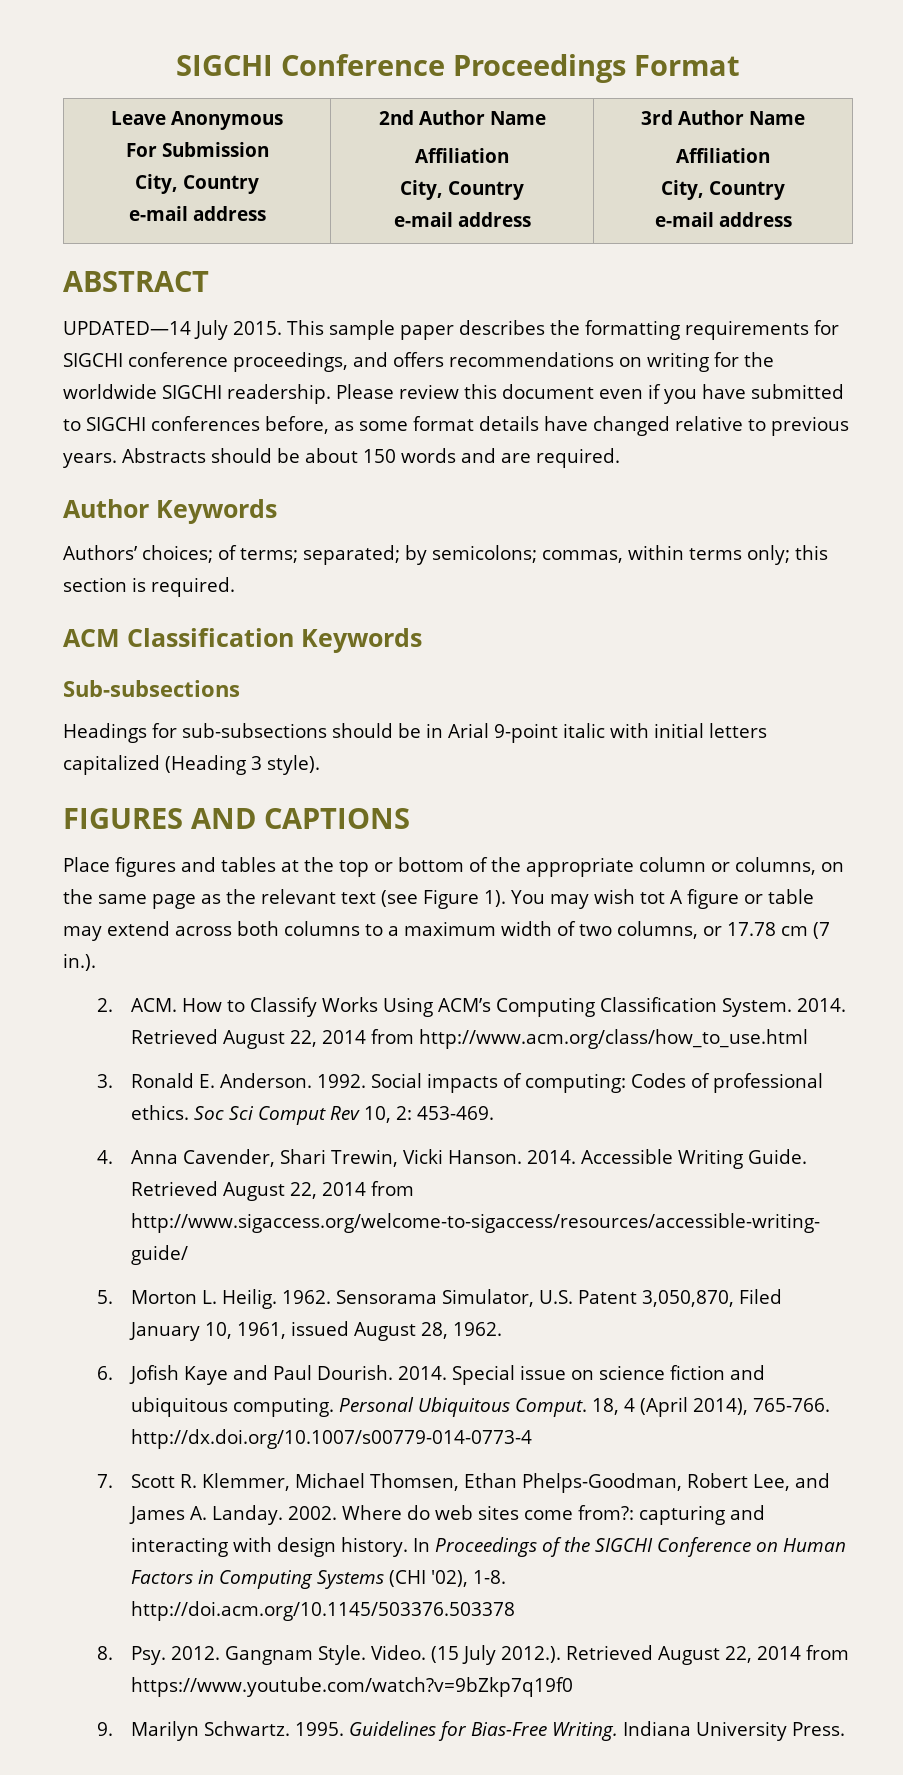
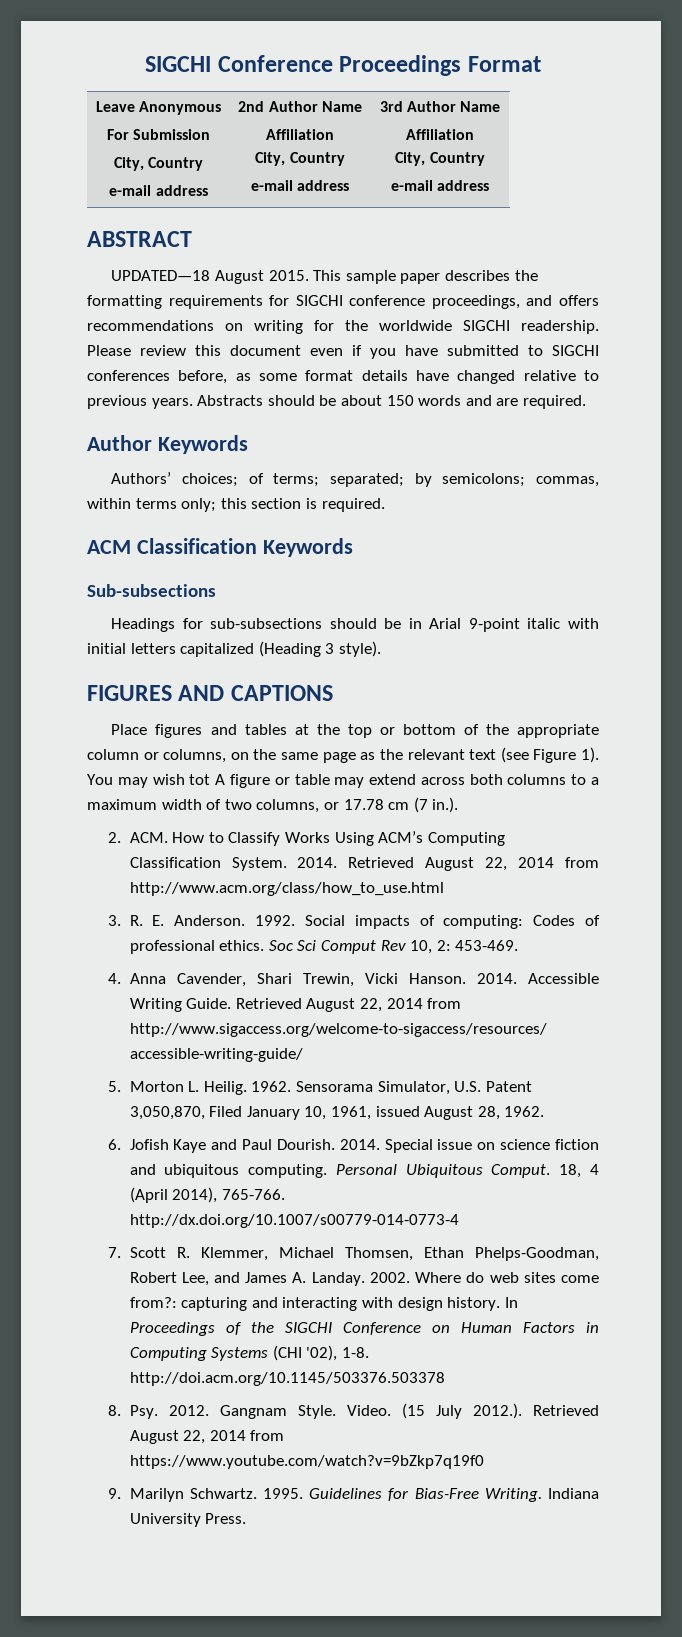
- UPDATED—14 July 2015.
+ UPDATED—18 August 2015.
- 3. Ronald E. Anderson.
+ 3. R. E. Anderson.

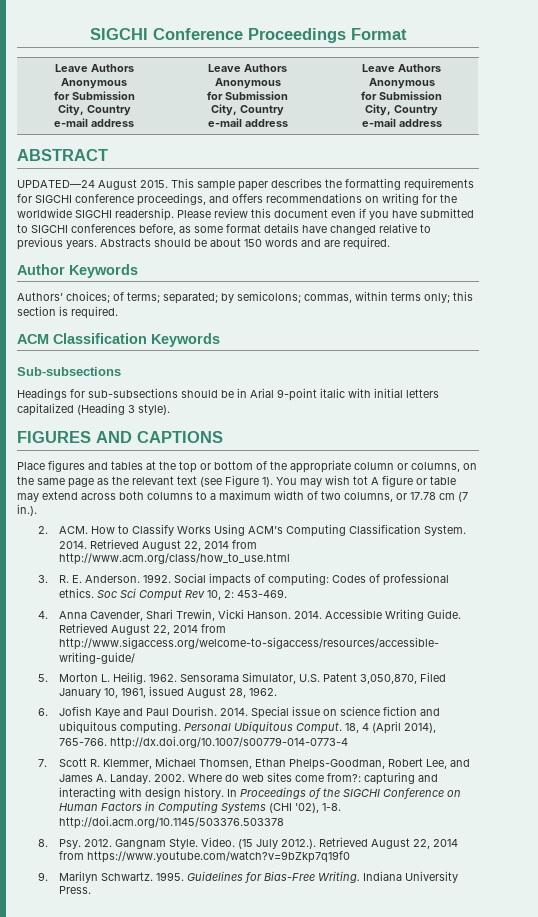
  SIGCHI Conference Proceedings Format
- Leave Anonymous
- For Submission
+ Leave Authors Anonymous
+ for Submission
  City, Country
- e-mail address | 2nd Author Name
- Affiliation
+ e-mail address | Leave Authors Anonymous
+ for Submission
  City, Country
- e-mail address | 3rd Author Name
- Affiliation
+ e-mail address | Leave Authors Anonymous
+ for Submission
- UPDATED—18 August 2015.
+ UPDATED—24 August 2015.

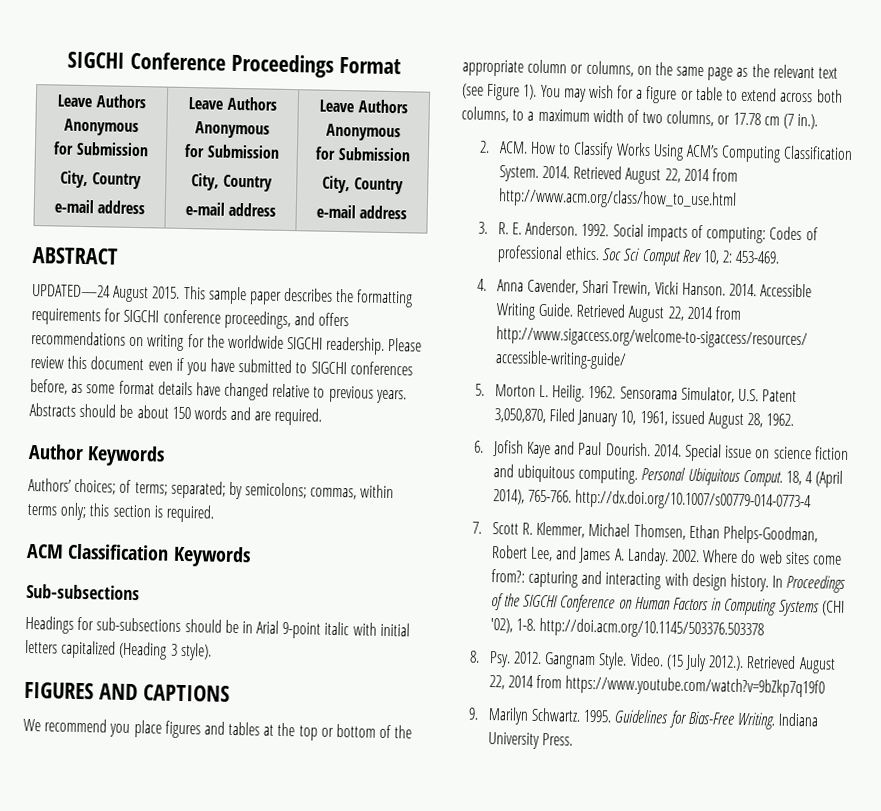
- Place figures and tables at the top or bottom of the appropriate column or columns, on the same page as the relevant text (see Figure 1).
+ We recommend you place figures and tables at the top or bottom of the appropriate column or columns, on the same page as the relevant text (see Figure 1).
- You may wish tot A figure or table may extend across both columns to a maximum width of two columns, or 17.78 cm (7 in.).
+ You may wish for a figure or table to extend across both columns, to a maximum width of two columns, or 17.78 cm (7 in.).

